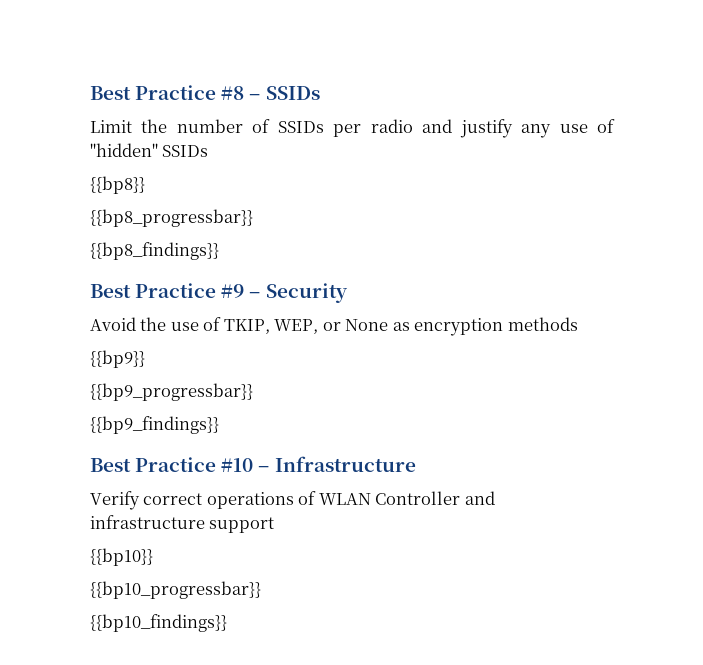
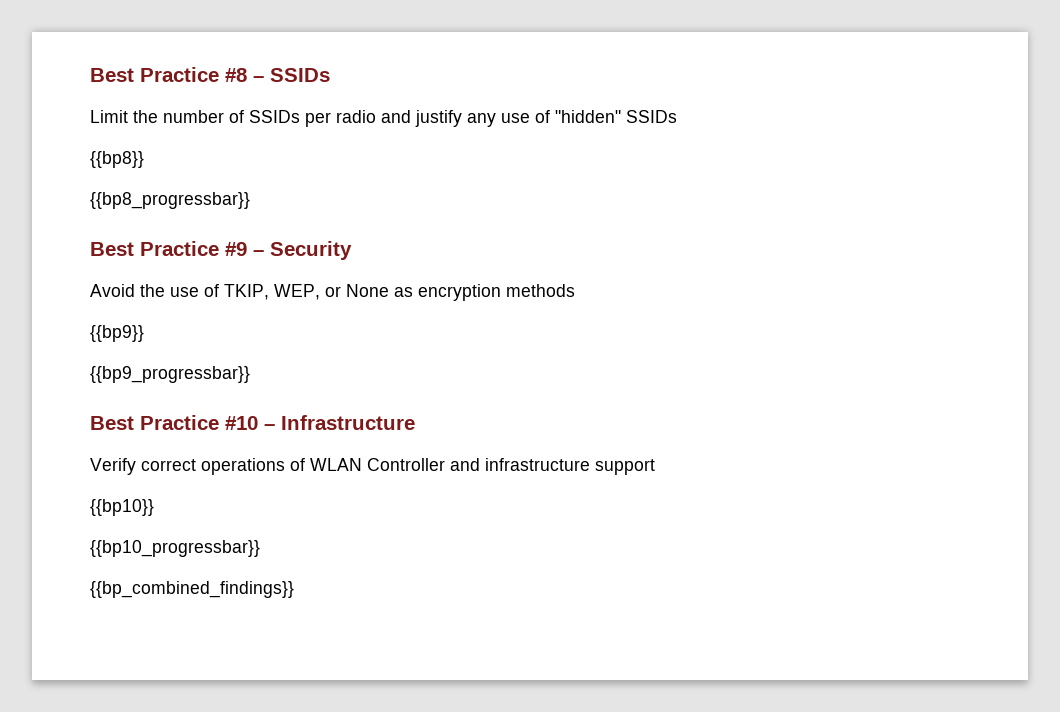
- {{bp8_findings}}
- {{bp9_findings}}
- {{bp10_findings}}
+ {{bp_combined_findings}}

